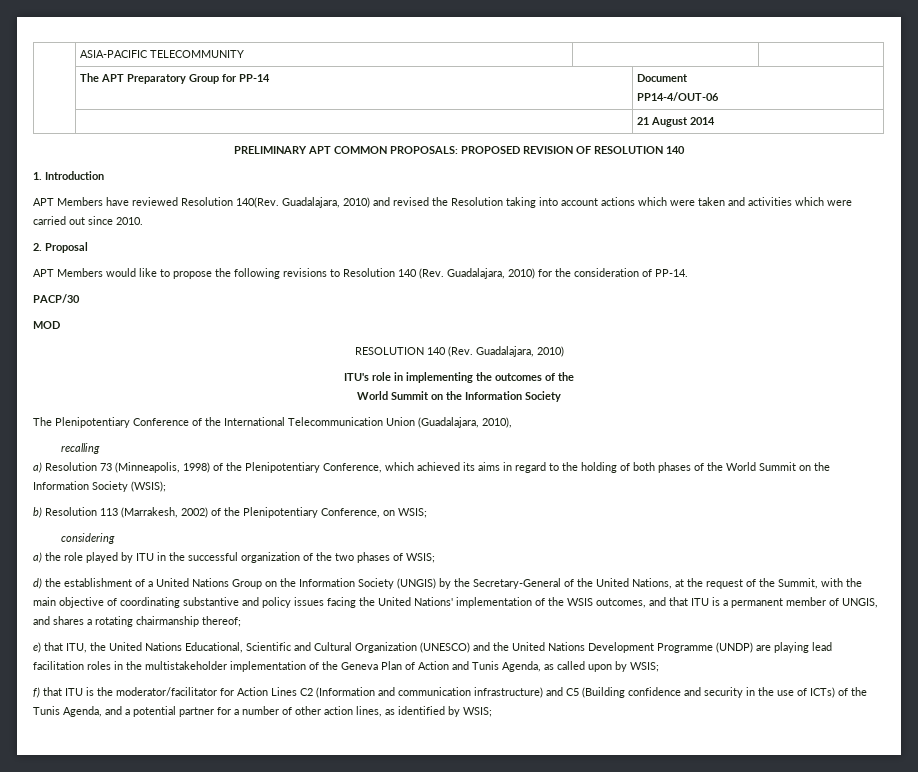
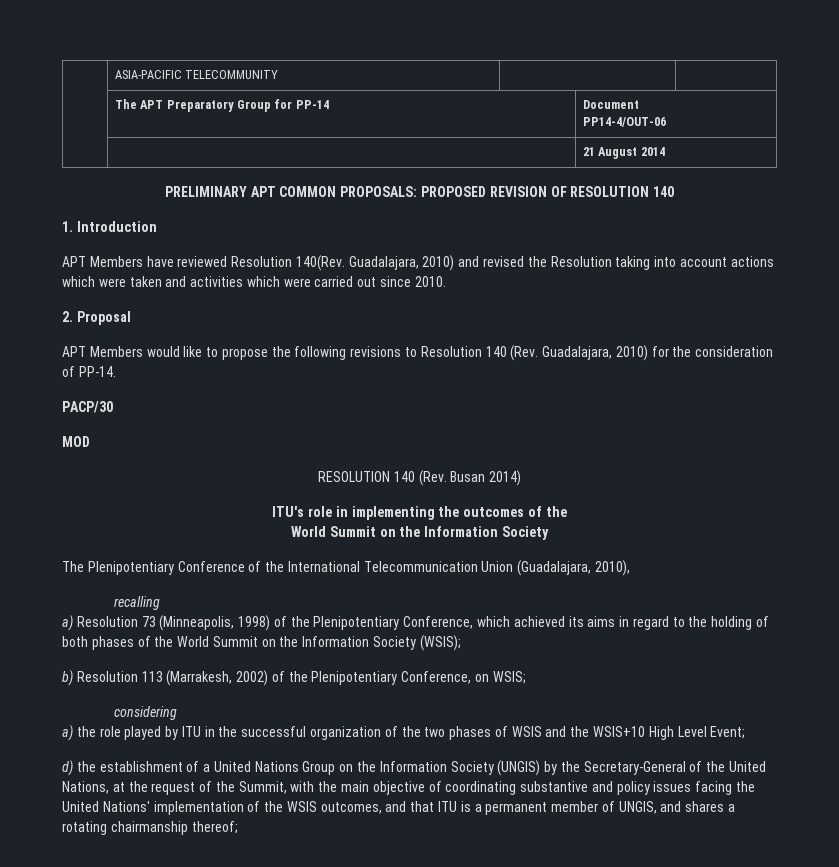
- RESOLUTION 140 (Rev. Guadalajara, 2010)
+ RESOLUTION 140 (Rev. Busan 2014)
- a) the role played by ITU in the successful organization of the two phases of WSIS;
+ a) the role played by ITU in the successful organization of the two phases of WSIS and the WSIS+10 High Level Event;
- e) that ITU, the United Nations Educational, Scientific and Cultural Organization (UNESCO) and the United Nations Development Programme (UNDP) are playing lead facilitation roles in the multistakeholder implementation of the Geneva Plan of Action and Tunis Agenda, as called upon by WSIS;
- f) that ITU is the moderator/facilitator for Action Lines C2 (Information and communication infrastructure) and C5 (Building confidence and security in the use of ICTs) of the Tunis Agenda, and a potential partner for a number of other action lines, as identified by WSIS;

